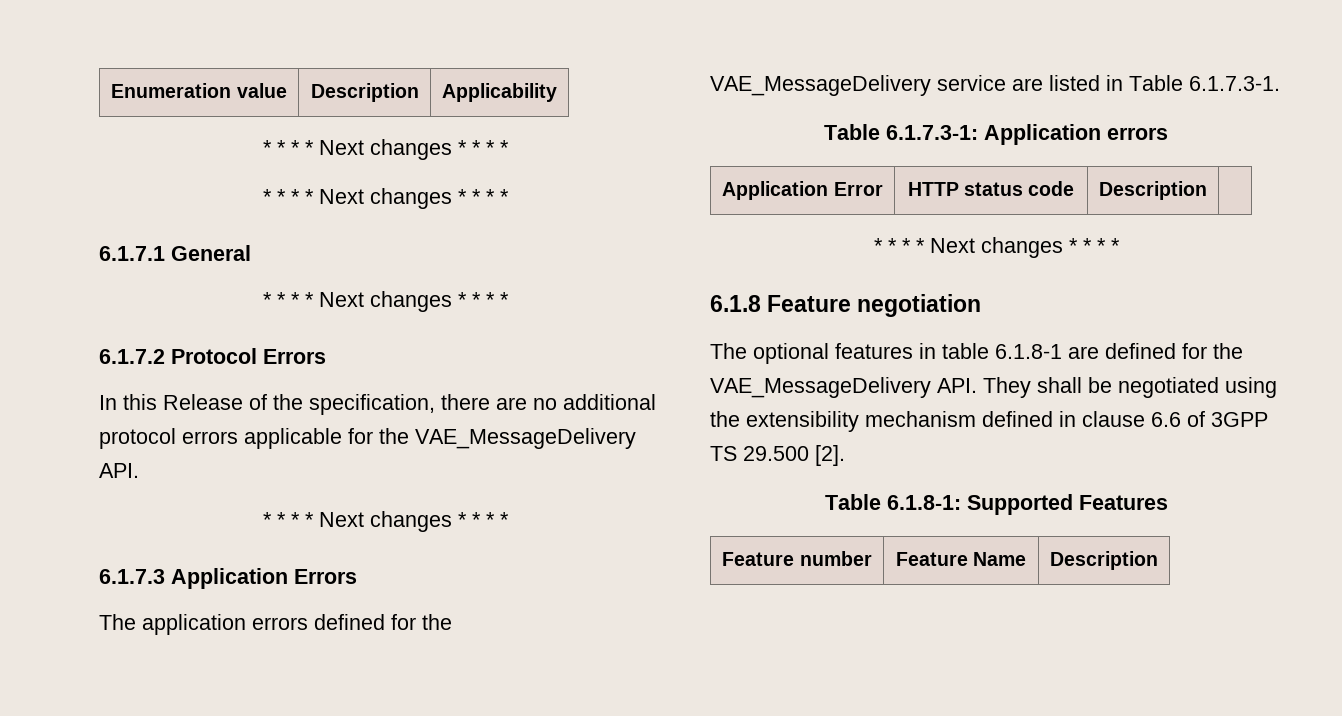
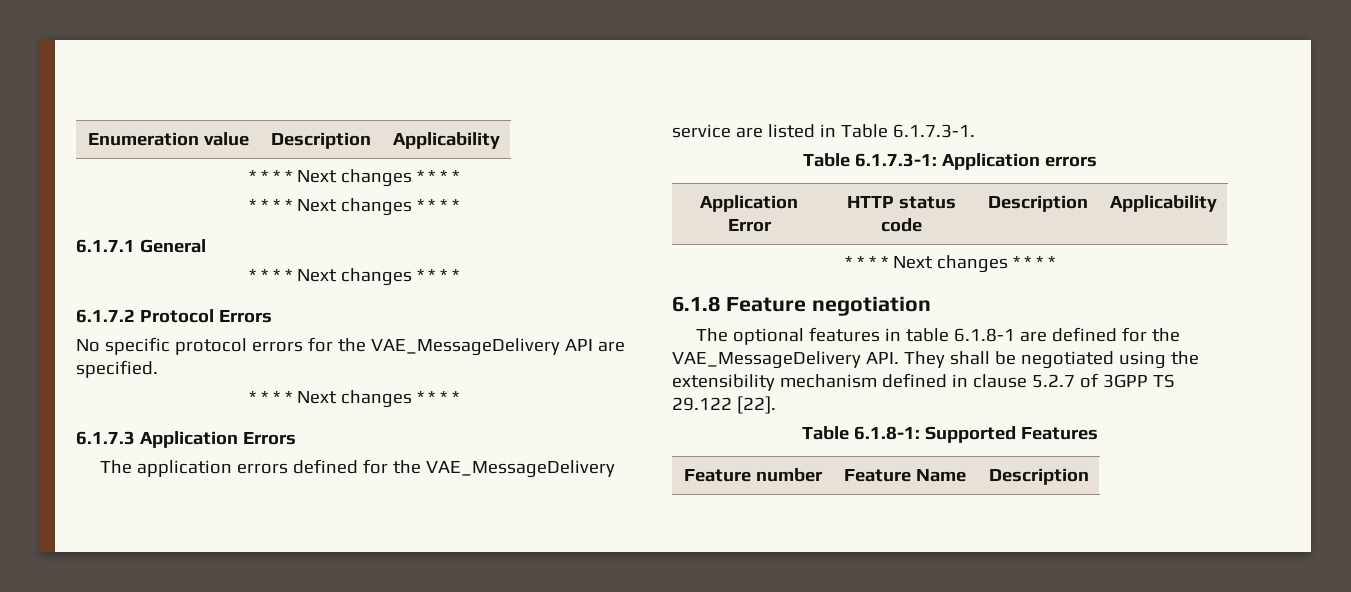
- In this Release of the specification, there are no additional protocol errors applicable for the VAE_MessageDelivery API.
+ No specific protocol errors for the VAE_MessageDelivery API are specified.
- Application Error | HTTP status code | Description |
+ Application Error | HTTP status code | Description | Applicability
- The optional features in table 6.1.8-1 are defined for the VAE_MessageDelivery API. They shall be negotiated using the extensibility mechanism defined in clause 6.6 of 3GPP TS 29.500 [2].
+ The optional features in table 6.1.8-1 are defined for the VAE_MessageDelivery API. They shall be negotiated using the extensibility mechanism defined in clause 5.2.7 of 3GPP TS 29.122 [22].

